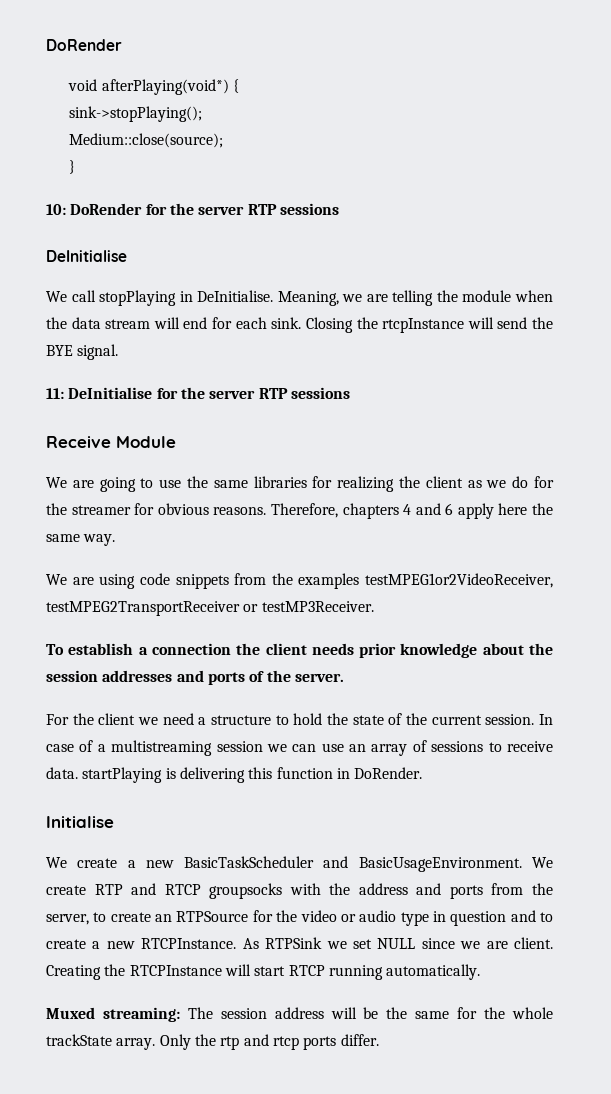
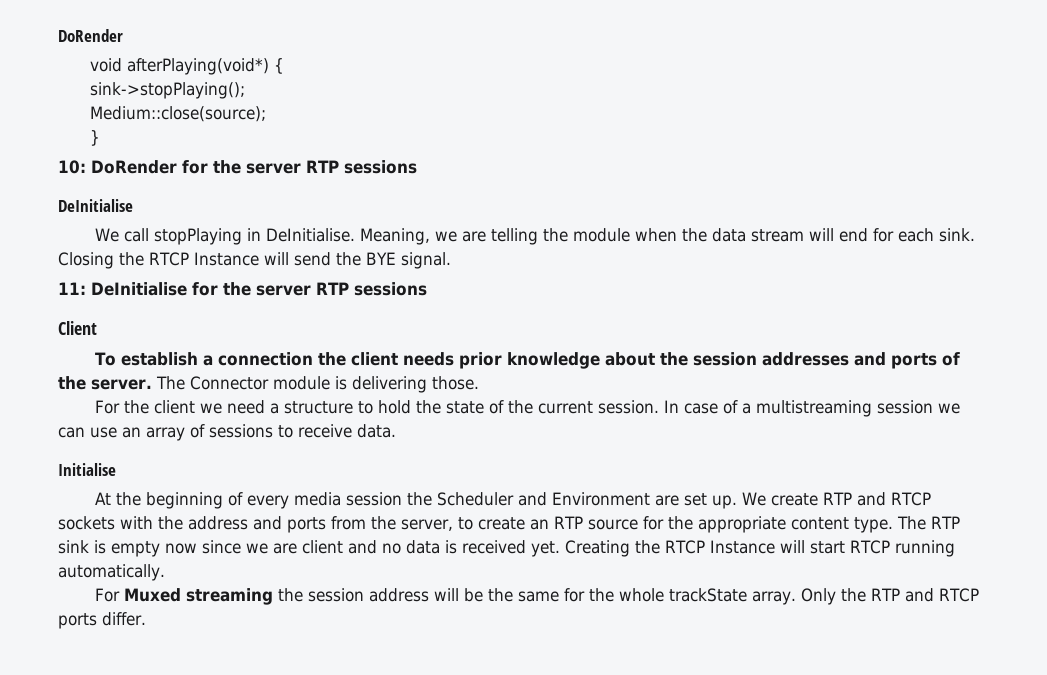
- Closing the rtcpInstance will send the BYE signal.
+ Closing the RTCP Instance will send the BYE signal.
- Receive Module
- We are going to use the same libraries for realizing the client as we do for the streamer for obvious reasons. Therefore, chapters 4 and 6 apply here the same way.
- We are using code snippets from the examples testMPEG1or2VideoReceiver, testMPEG2TransportReceiver or testMP3Receiver.
+ Client
+ The Connector module is delivering those.
- In case of a multistreaming session we can use an array of sessions to receive data. startPlaying is delivering this function in DoRender.
+ In case of a multistreaming session we can use an array of sessions to receive data.
  Initialise
- We create a new BasicTaskScheduler and BasicUsageEnvironment.
+ At the beginning of every media session the Scheduler and Environment are set up.
- We create RTP and RTCP groupsocks with the address and ports from the server, to create an RTPSource for the video or audio type in question and to create a new RTCPInstance. As RTPSink we set NULL since we are client. Creating the RTCPInstance will start RTCP running automatically.
+ We create RTP and RTCP sockets with the address and ports from the server, to create an RTP source for the appropriate content type. The RTP sink is empty now since we are client and no data is received yet. Creating the RTCP Instance will start RTCP running automatically.
- Muxed streaming: The session address will be the same for the whole trackState array.
+ For Muxed streaming the session address will be the same for the whole trackState array.
- Only the rtp and rtcp ports differ.
+ Only the RTP and RTCP ports differ.

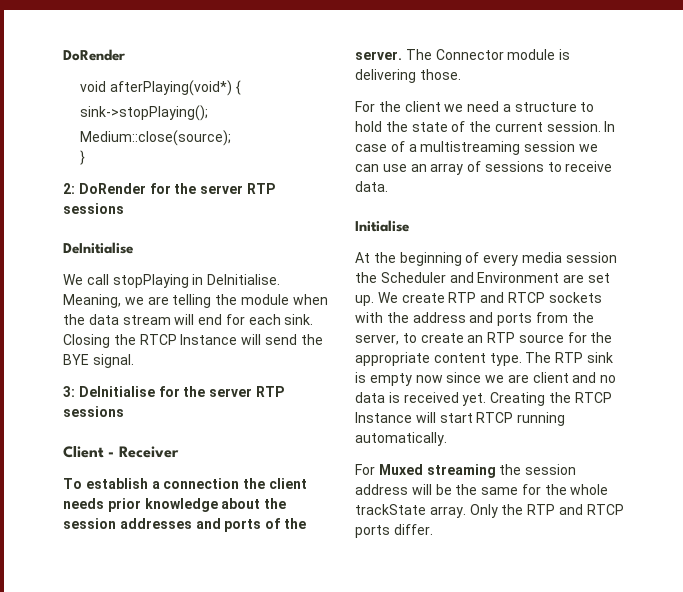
- 10: DoRender for the server RTP sessions
+ 2: DoRender for the server RTP sessions
- 11: DeInitialise for the server RTP sessions
+ 3: DeInitialise for the server RTP sessions
- Client
+ Client - Receiver

